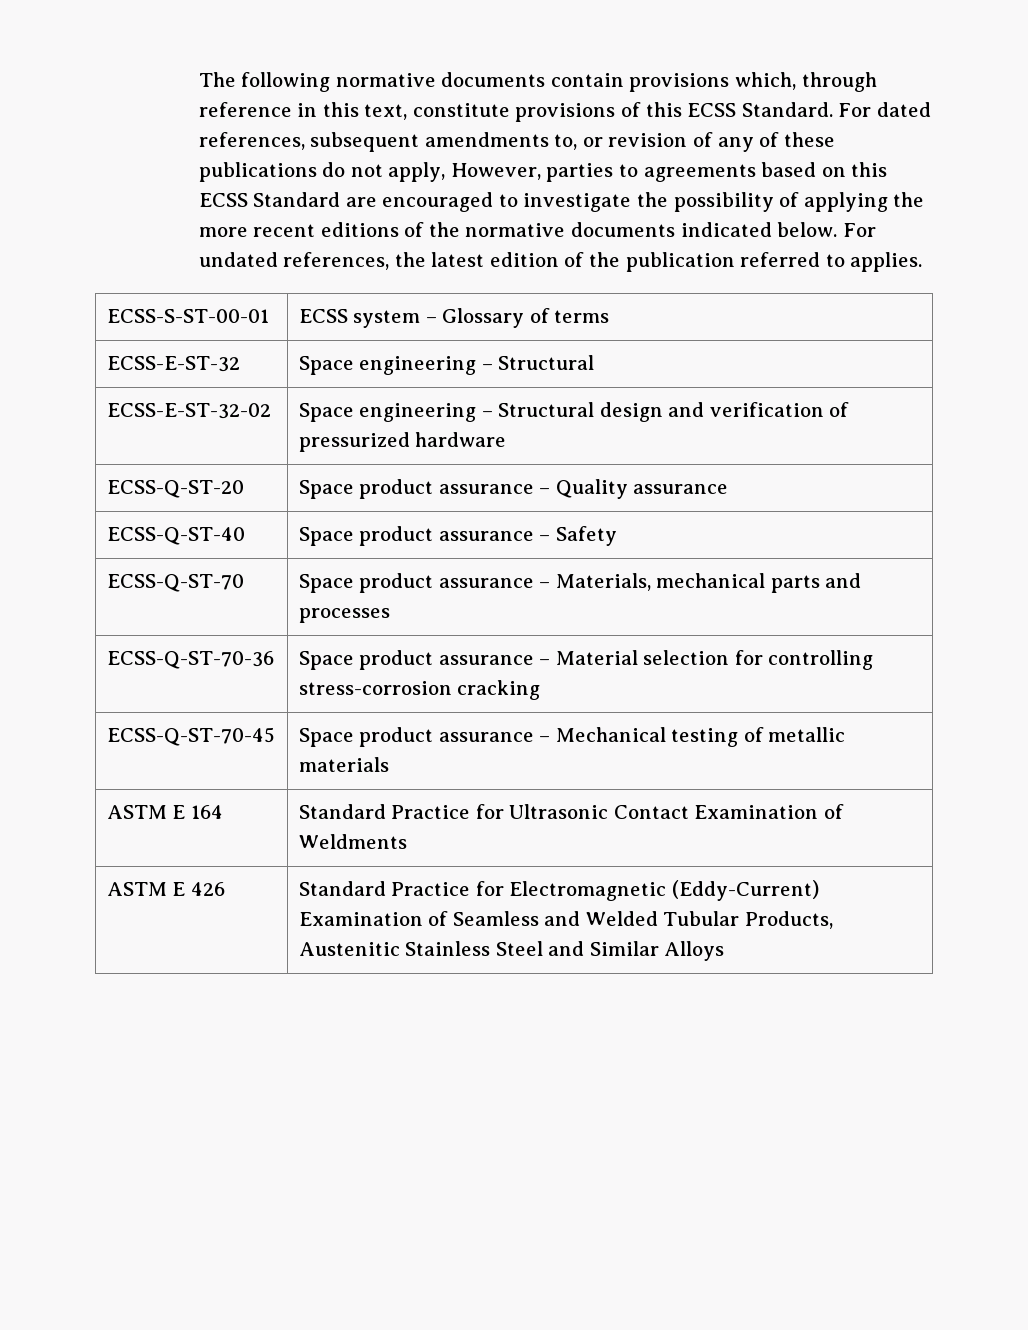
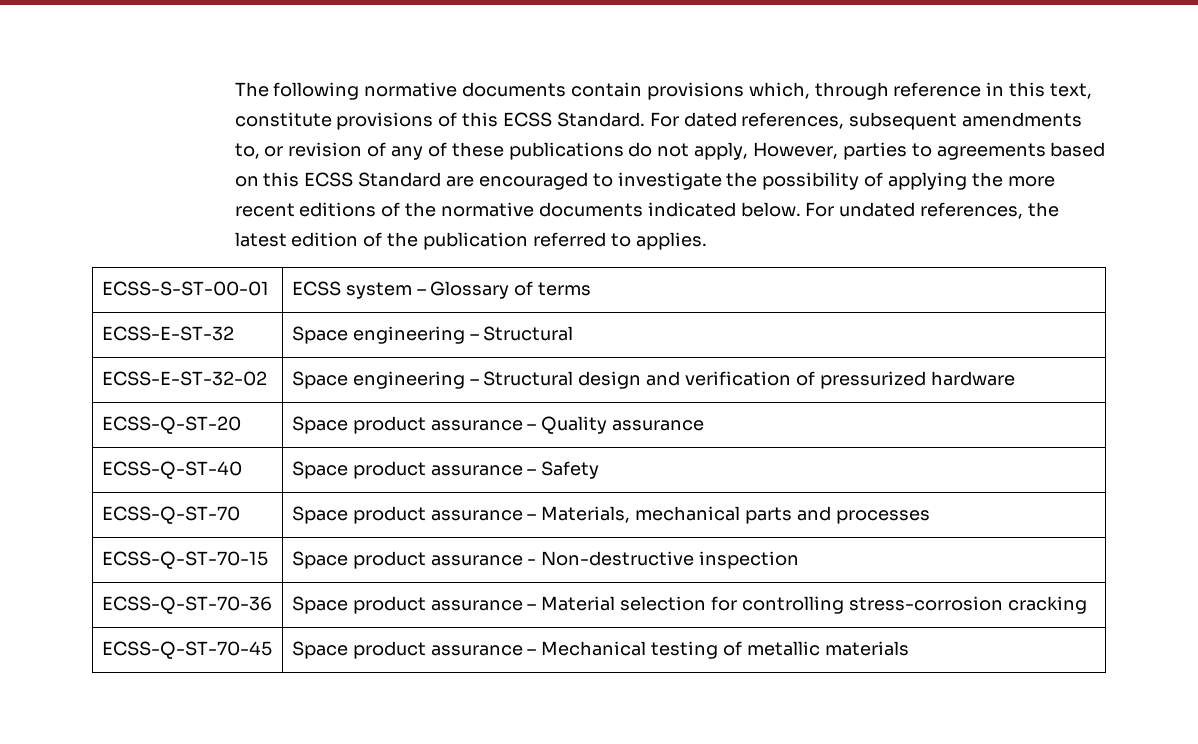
+ ECSS-Q-ST-70-15 | Space product assurance - Non-destructive inspection
- ASTM E 164 | Standard Practice for Ultrasonic Contact Examination of Weldments
- ASTM E 426 | Standard Practice for Electromagnetic (Eddy-Current) Examination of Seamless and Welded Tubular Products, Austenitic Stainless Steel and Similar Alloys

